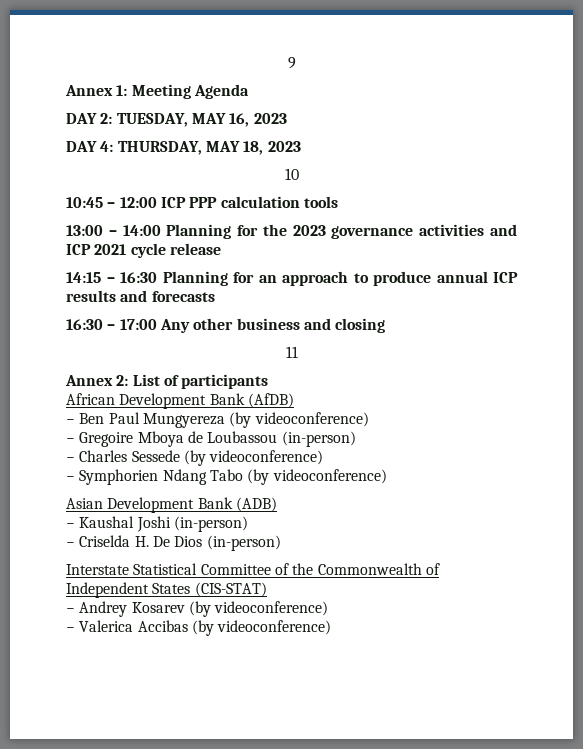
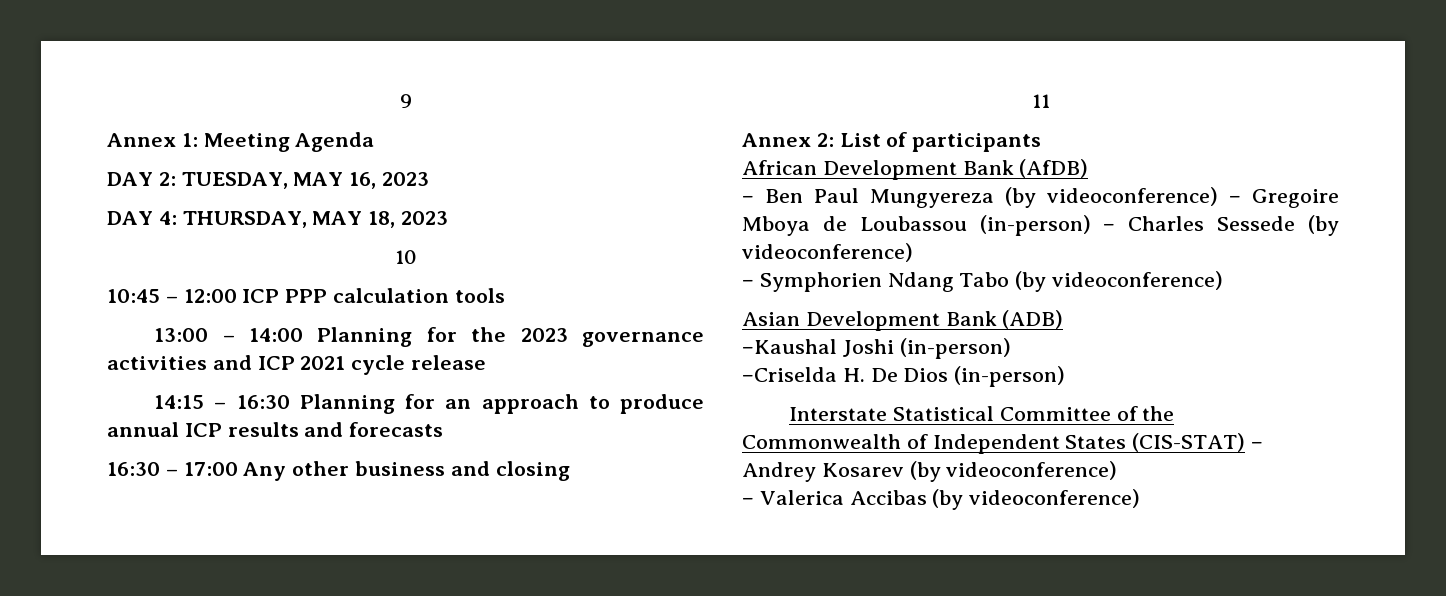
- − Ben Paul Mungyereza (by videoconference)
- − Gregoire Mboya de Loubassou (in-person)
- − Charles Sessede (by videoconference)
+ − Ben Paul Mungyereza (by videoconference) − Gregoire Mboya de Loubassou (in-person) − Charles Sessede (by videoconference)
- − Kaushal Joshi (in-person)
+ −Kaushal Joshi (in-person)
- − Criselda H. De Dios (in-person)
+ −Criselda H. De Dios (in-person)
- Interstate Statistical Committee of the Commonwealth of Independent States (CIS-STAT)
- − Andrey Kosarev (by videoconference)
+ Interstate Statistical Committee of the Commonwealth of Independent States (CIS-STAT) − Andrey Kosarev (by videoconference)

